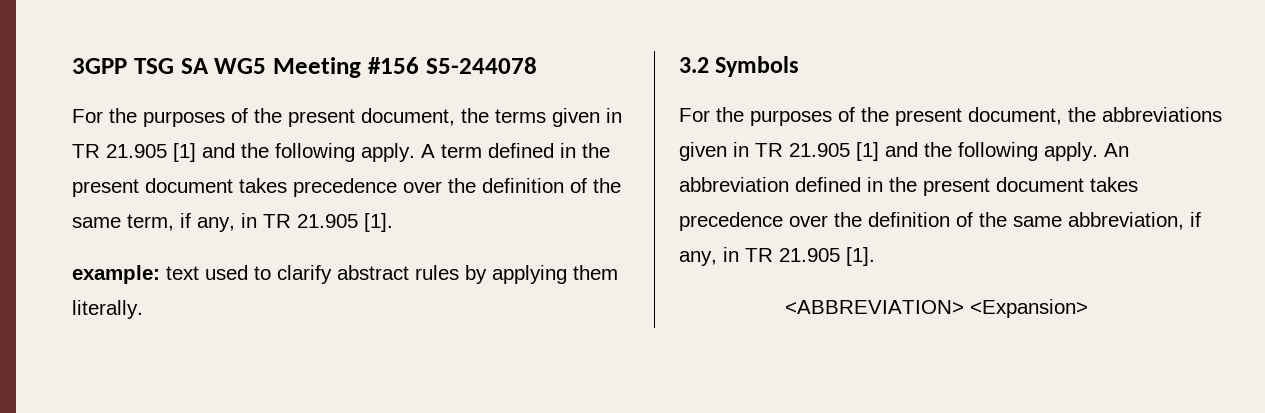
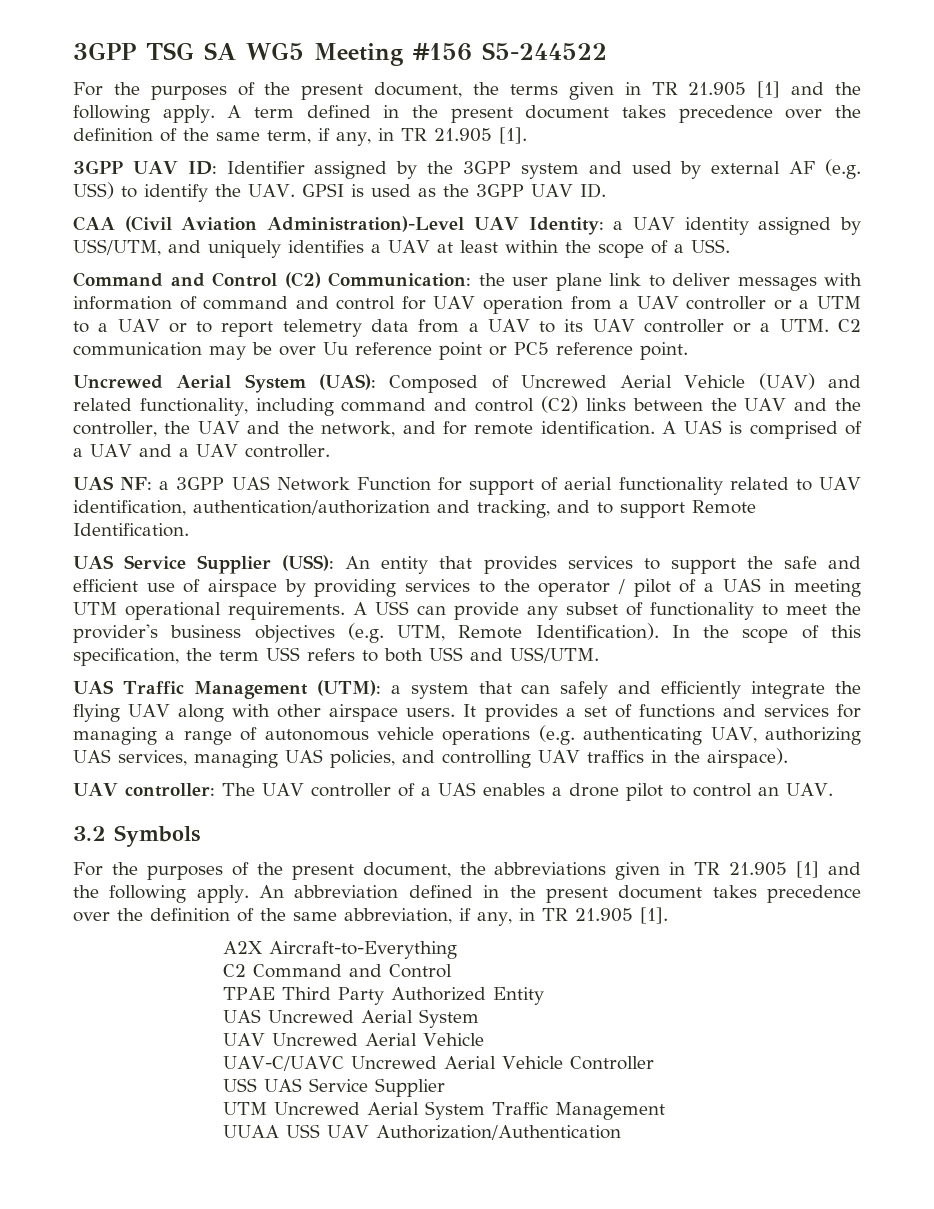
- 3GPP TSG SA WG5 Meeting #156 S5-244078
+ 3GPP TSG SA WG5 Meeting #156 S5-244522
- example: text used to clarify abstract rules by applying them literally.
+ 3GPP UAV ID: Identifier assigned by the 3GPP system and used by external AF (e.g. USS) to identify the UAV. GPSI is used as the 3GPP UAV ID.
+ CAA (Civil Aviation Administration)-Level UAV Identity: a UAV identity assigned by USS/UTM, and uniquely identifies a UAV at least within the scope of a USS.
+ Command and Control (C2) Communication: the user plane link to deliver messages with information of command and control for UAV operation from a UAV controller or a UTM to a UAV or to report telemetry data from a UAV to its UAV controller or a UTM. C2 communication may be over Uu reference point or PC5 reference point.
+ Uncrewed Aerial System (UAS): Composed of Uncrewed Aerial Vehicle (UAV) and related functionality, including command and control (C2) links between the UAV and the controller, the UAV and the network, and for remote identification. A UAS is comprised of a UAV and a UAV controller.
+ UAS NF: a 3GPP UAS Network Function for support of aerial functionality related to UAV identification, authentication/authorization and tracking, and to support Remote Identification.
+ UAS Service Supplier (USS): An entity that provides services to support the safe and efficient use of airspace by providing services to the operator / pilot of a UAS in meeting UTM operational requirements. A USS can provide any subset of functionality to meet the provider's business objectives (e.g. UTM, Remote Identification). In the scope of this specification, the term USS refers to both USS and USS/UTM.
+ UAS Traffic Management (UTM): a system that can safely and efficiently integrate the flying UAV along with other airspace users. It provides a set of functions and services for managing a range of autonomous vehicle operations (e.g. authenticating UAV, authorizing UAS services, managing UAS policies, and controlling UAV traffics in the airspace).
+ UAV controller: The UAV controller of a UAS enables a drone pilot to control an UAV.
- <ABBREVIATION> <Expansion>
+ A2X Aircraft-to-Everything
+ C2 Command and Control
+ TPAE Third Party Authorized Entity
+ UAS Uncrewed Aerial System
+ UAV Uncrewed Aerial Vehicle
+ UAV-C/UAVC Uncrewed Aerial Vehicle Controller
+ USS UAS Service Supplier
+ UTM Uncrewed Aerial System Traffic Management
+ UUAA USS UAV Authorization/Authentication

